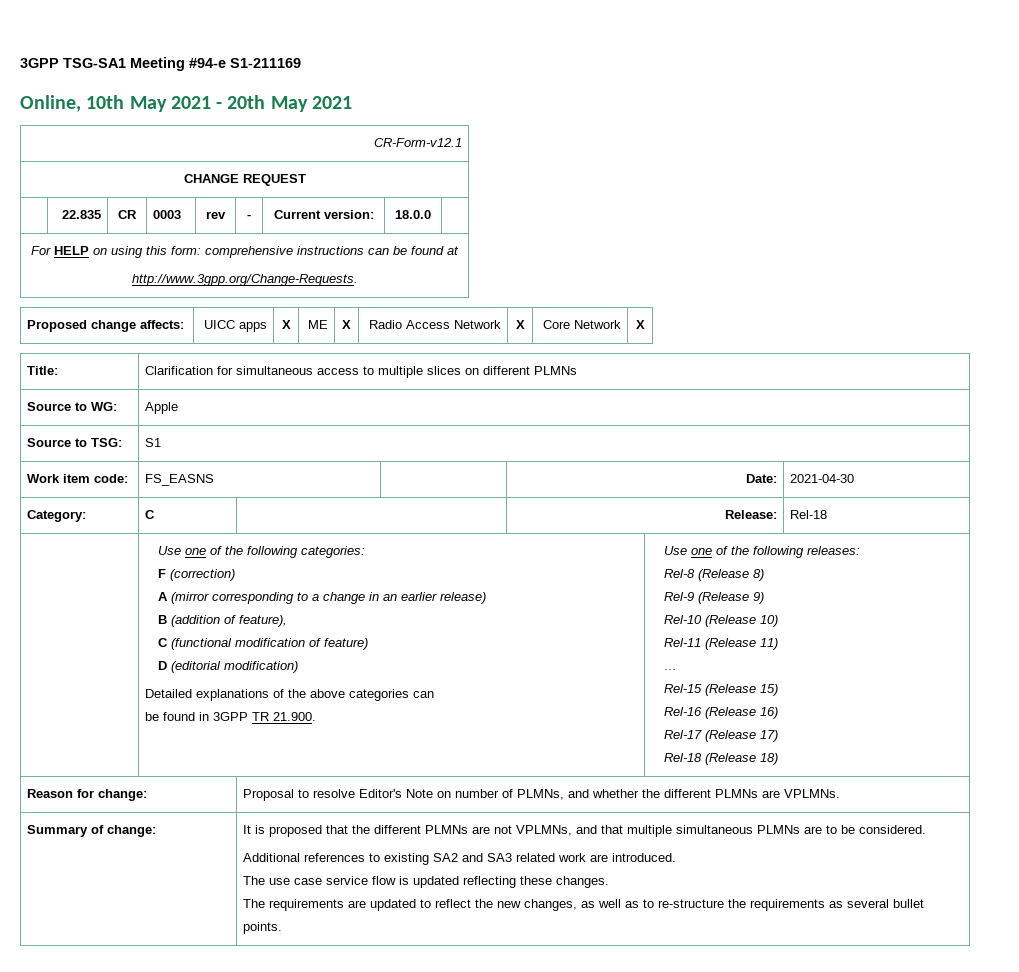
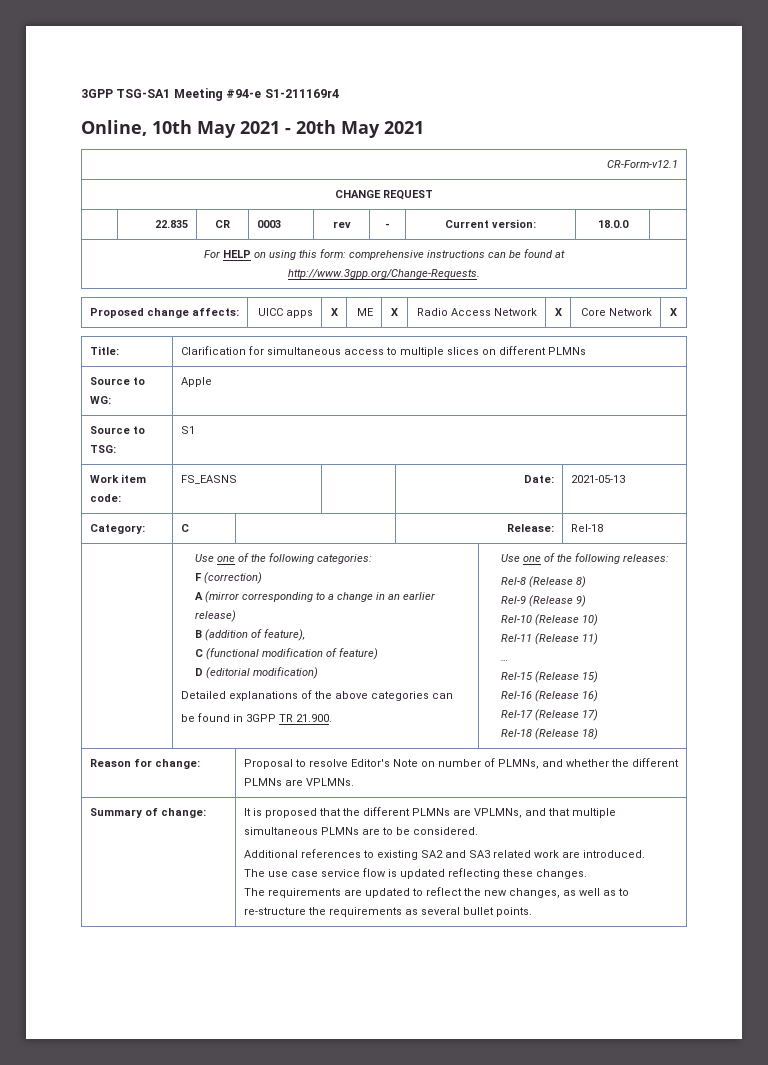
- 3GPP TSG-SA1 Meeting #94-e S1-211169
+ 3GPP TSG-SA1 Meeting #94-e S1-211169r4
- Work item code: | FS_EASNS | | Date: | 2021-04-30
+ Work item code: | FS_EASNS | | Date: | 2021-05-13
- It is proposed that the different PLMNs are not VPLMNs, and that multiple simultaneous PLMNs are to be considered.
+ It is proposed that the different PLMNs are VPLMNs, and that multiple simultaneous PLMNs are to be considered.

